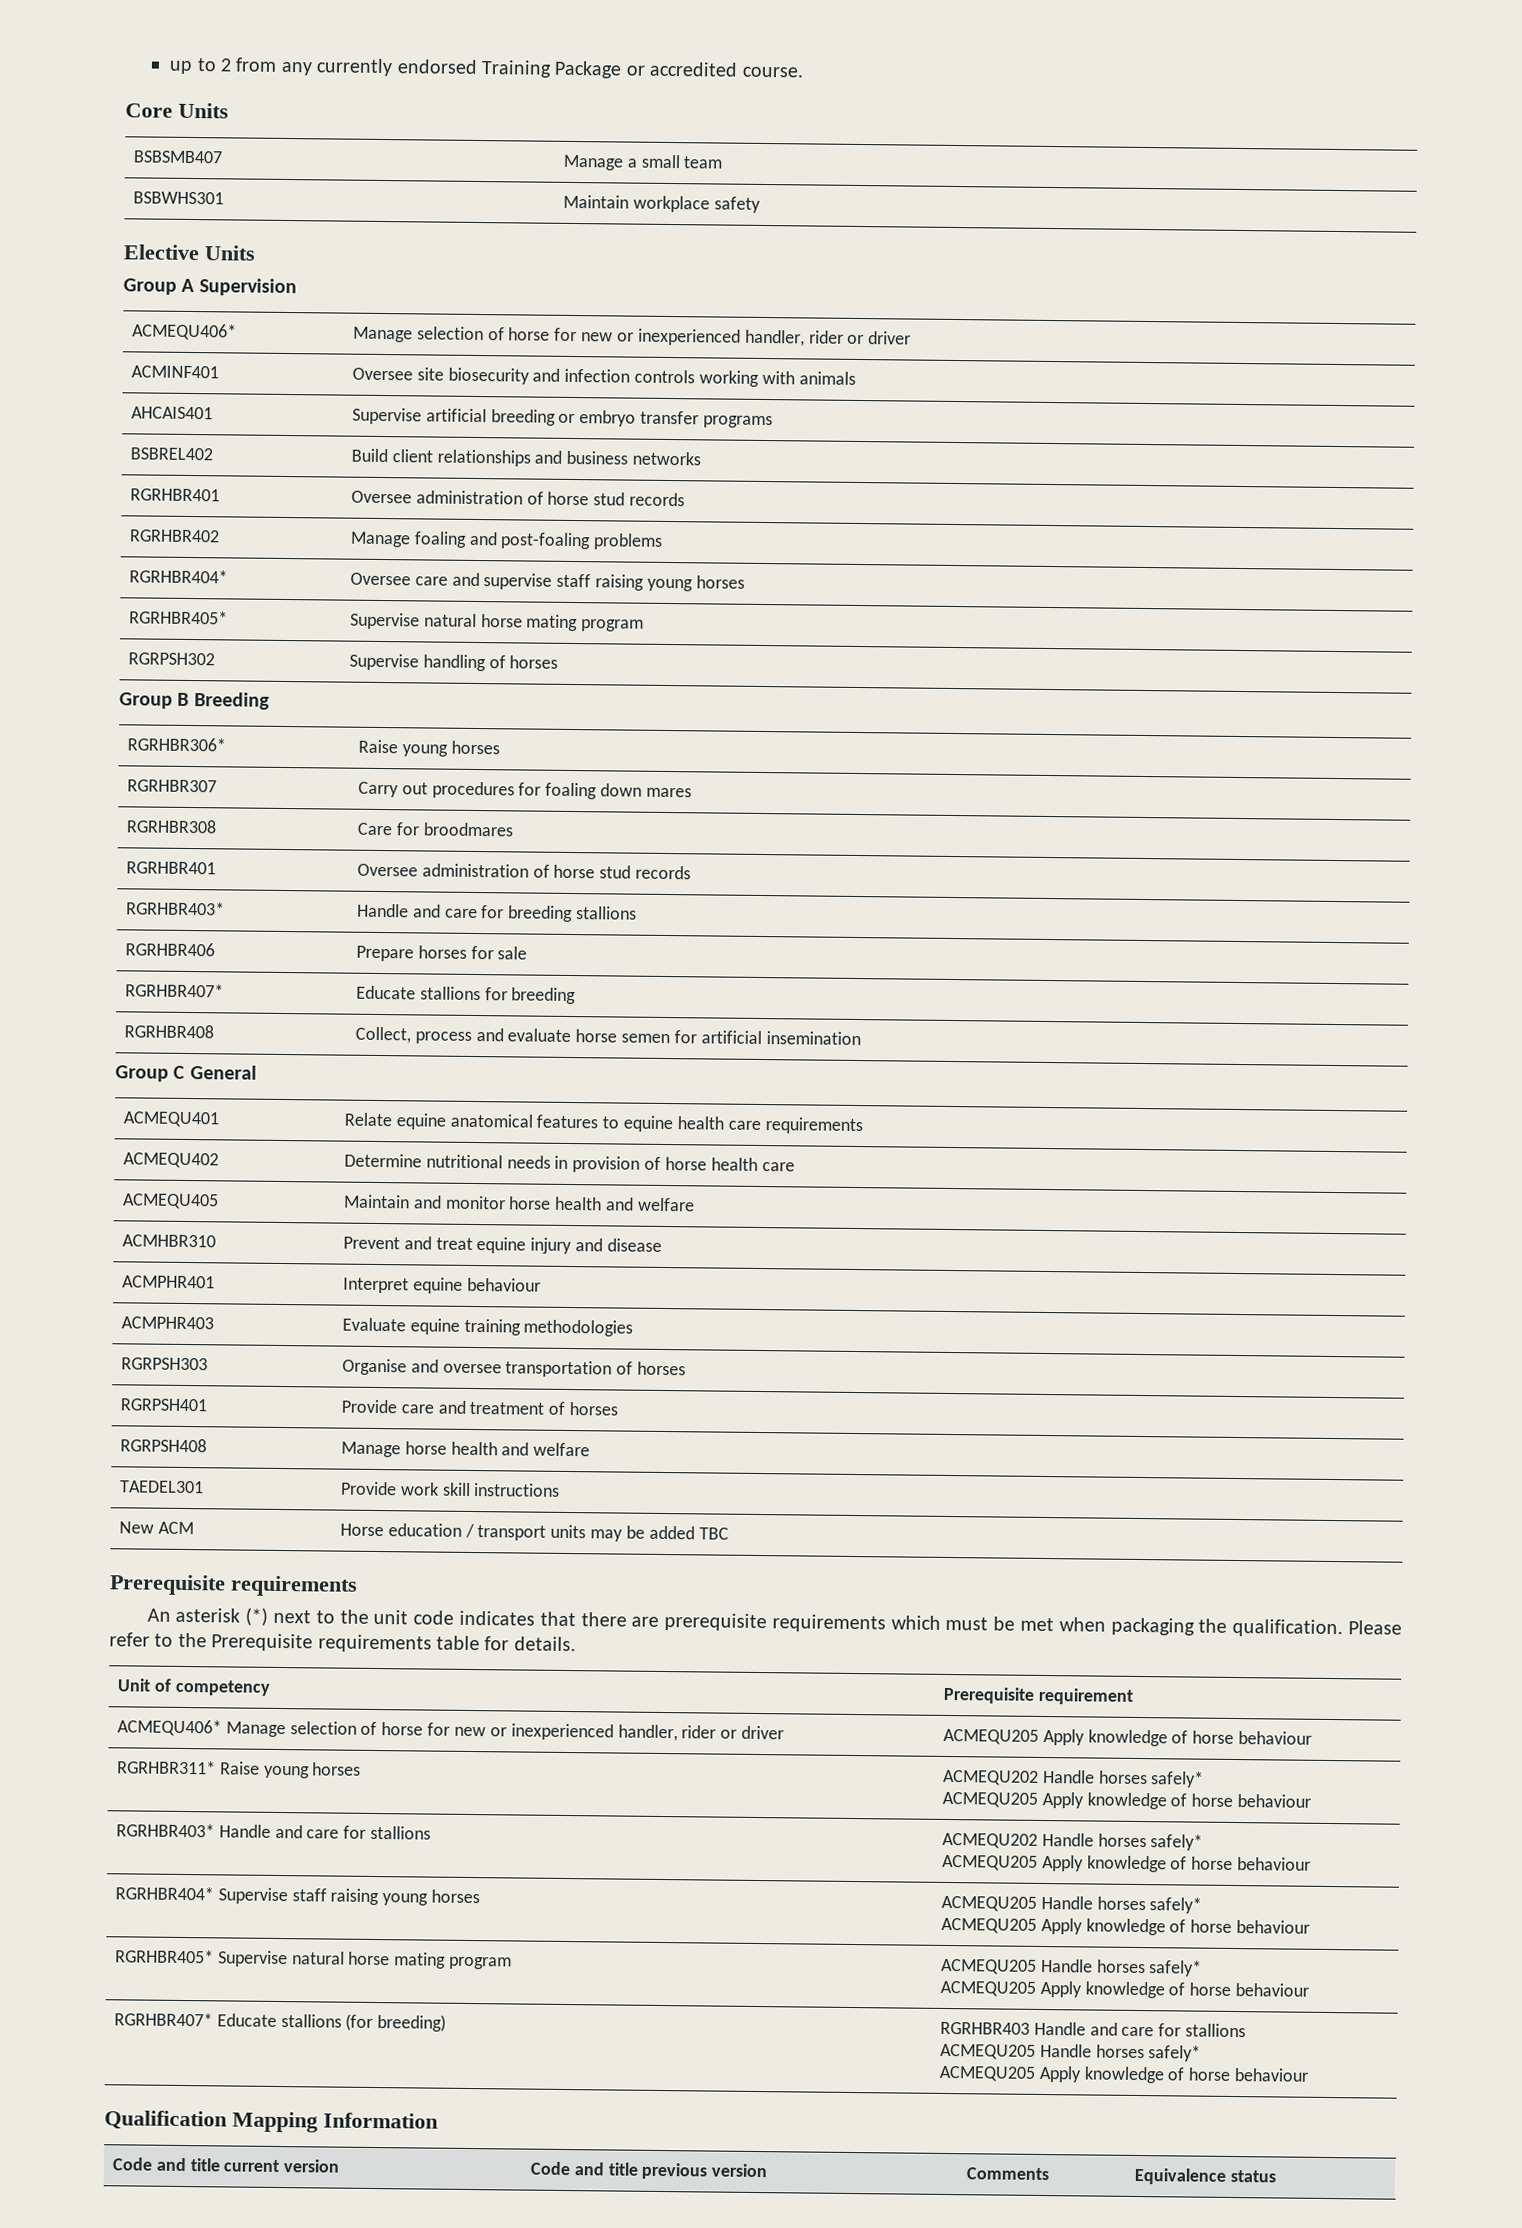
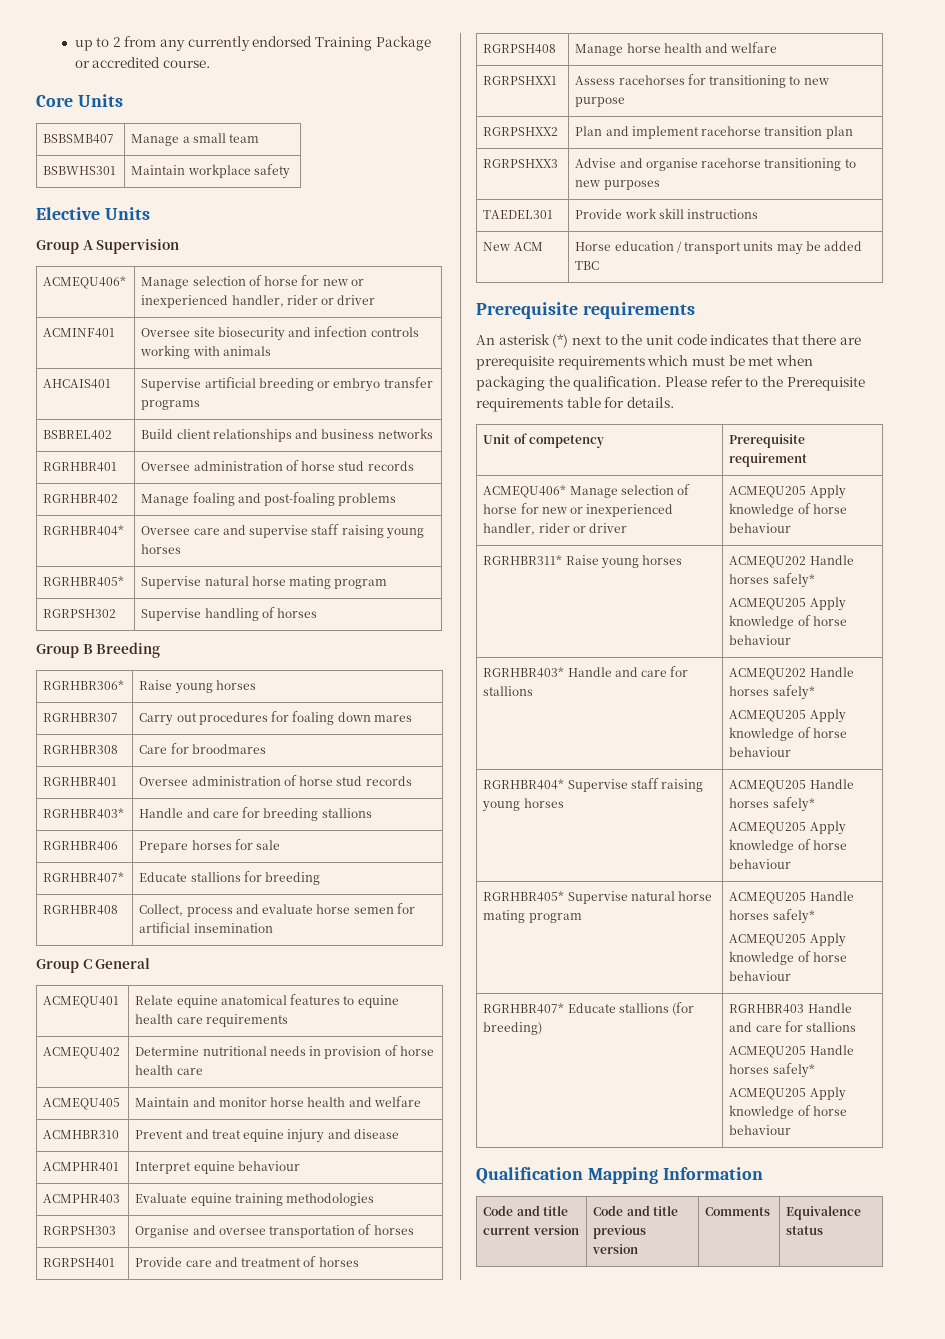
+ RGRPSHXX1 | Assess racehorses for transitioning to new purpose
+ RGRPSHXX2 | Plan and implement racehorse transition plan
+ RGRPSHXX3 | Advise and organise racehorse transitioning to new purposes

